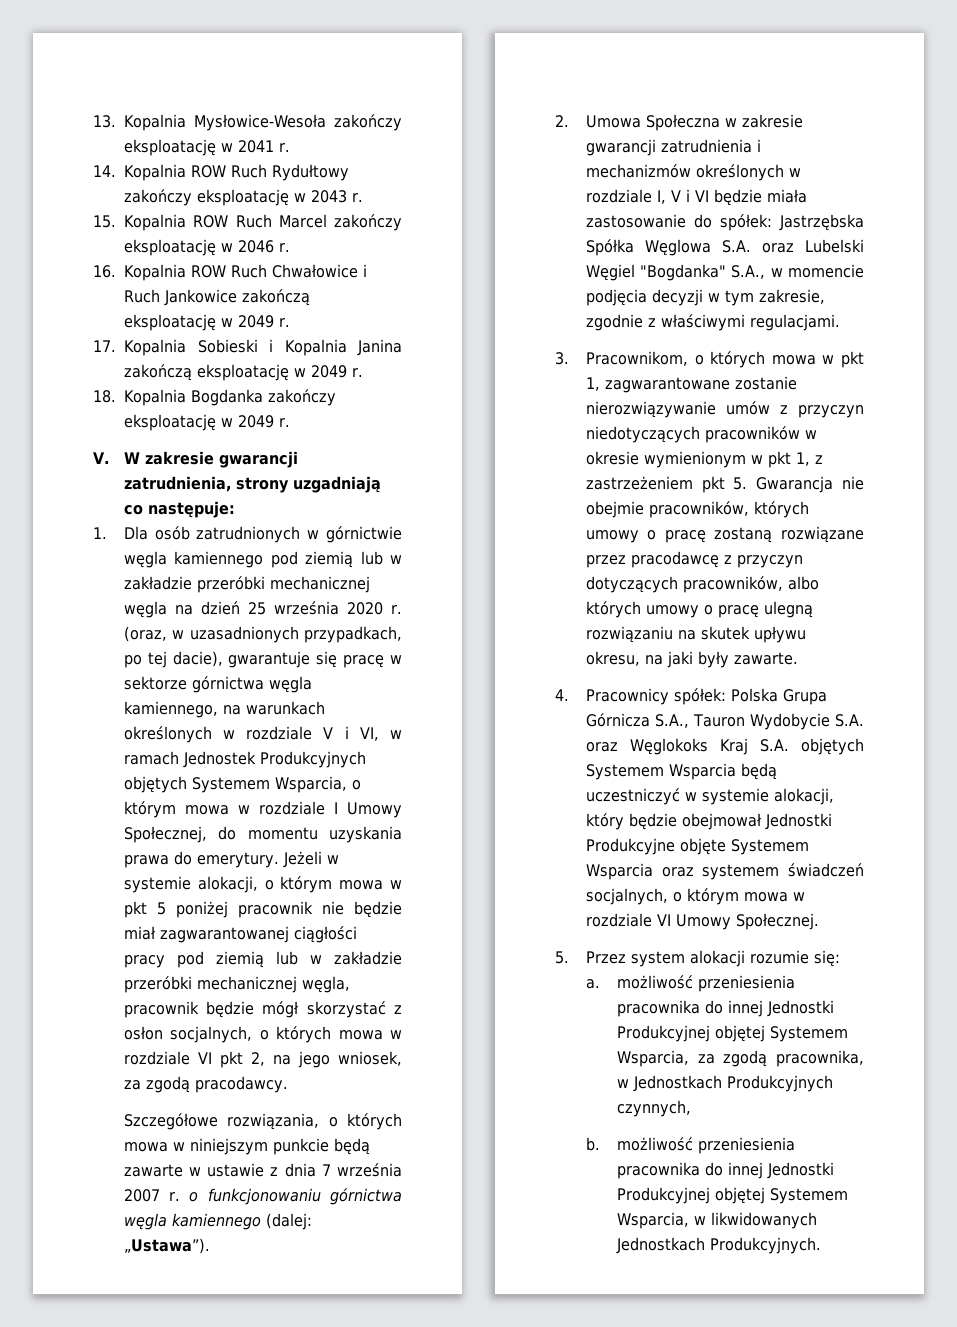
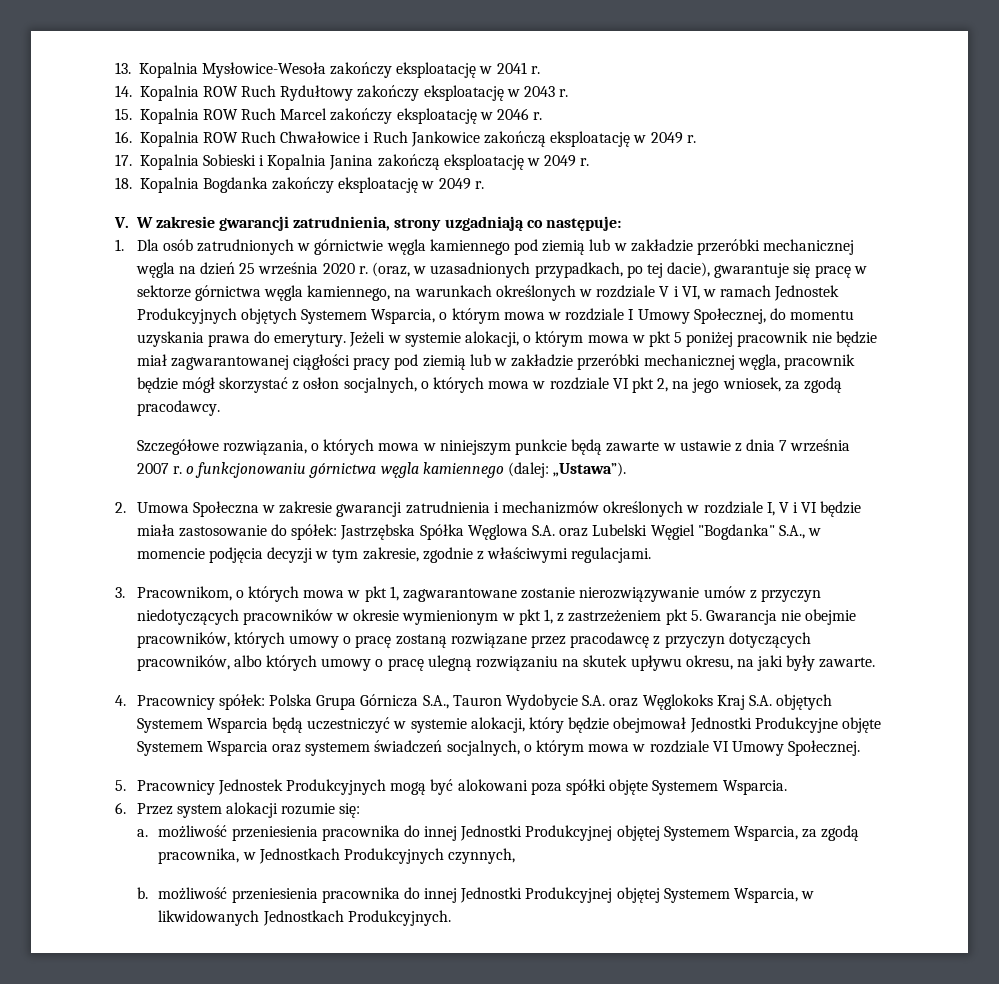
- 5. Przez system alokacji rozumie się:
+ 5. Pracownicy Jednostek Produkcyjnych mogą być alokowani poza spółki objęte Systemem Wsparcia.
+ 6. Przez system alokacji rozumie się:

